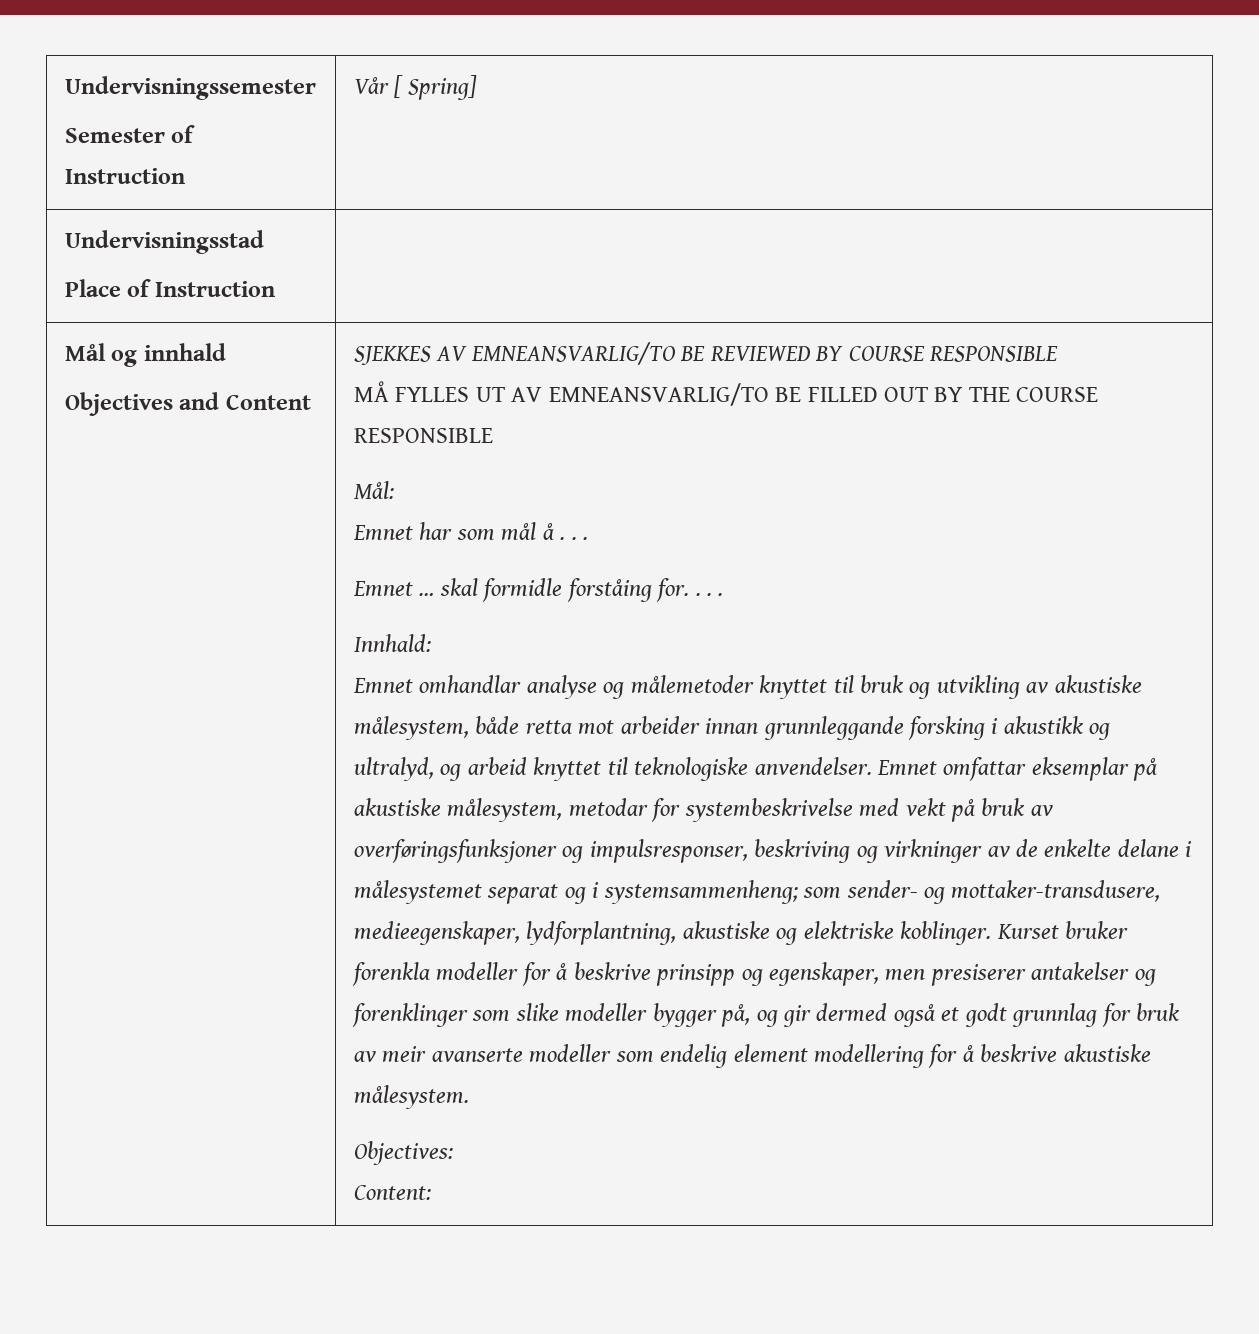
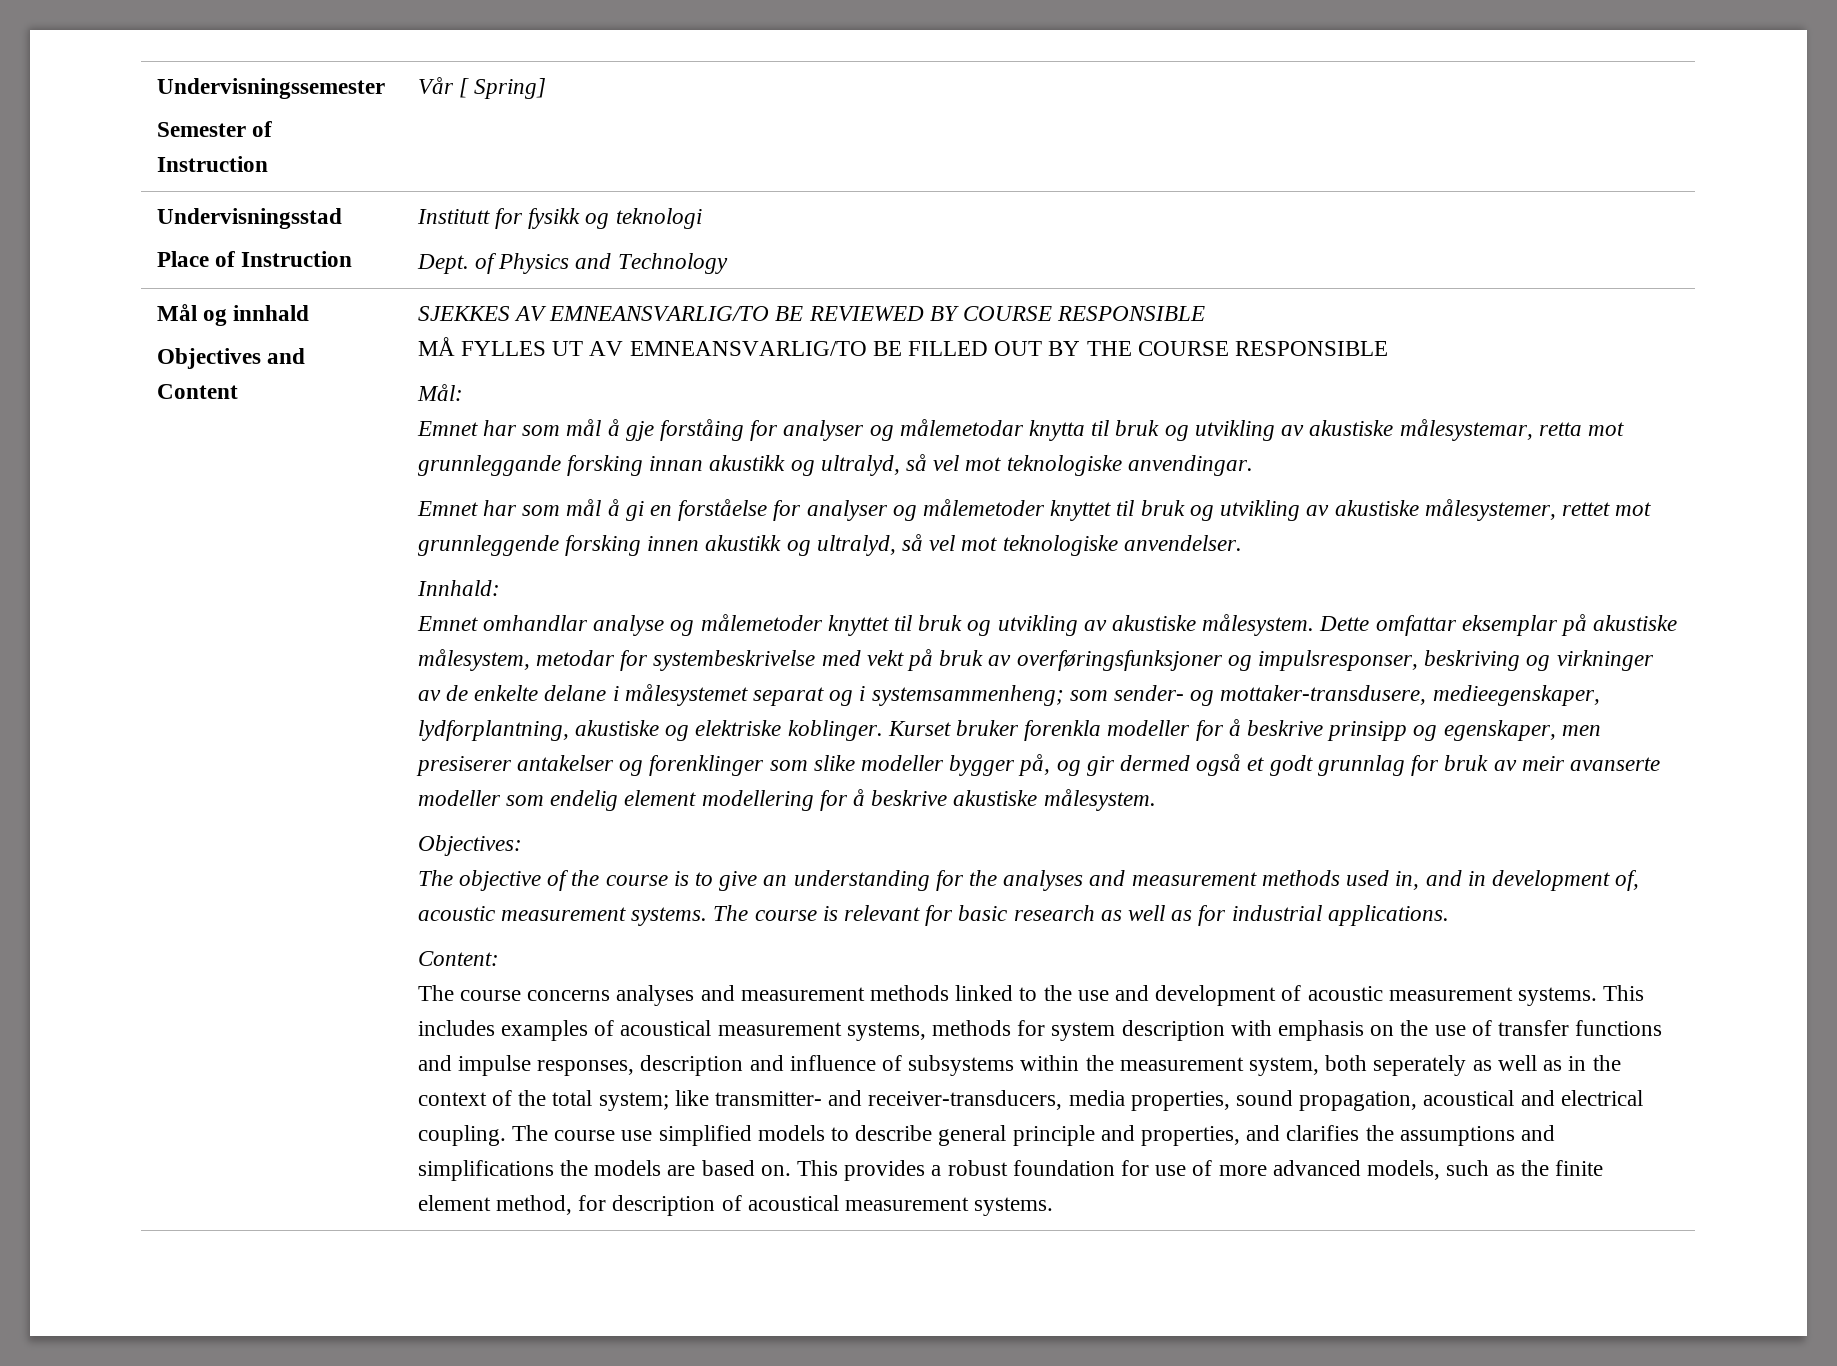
  Undervisningsstad
- Place of Instruction |
+ Place of Instruction | Institutt for fysikk og teknologi
+ Dept. of Physics and Technology
- Emnet har som mål å . . .
- Emnet … skal formidle forståing for. . . .
+ Emnet har som mål å gje forståing for analyser og målemetodar knytta til bruk og utvikling av akustiske målesystemar, retta mot grunnleggande forsking innan akustikk og ultralyd, så vel mot teknologiske anvendingar.
+ Emnet har som mål å gi en forståelse for analyser og målemetoder knyttet til bruk og utvikling av akustiske målesystemer, rettet mot grunnleggende forsking innen akustikk og ultralyd, så vel mot teknologiske anvendelser.
- Emnet omhandlar analyse og målemetoder knyttet til bruk og utvikling av akustiske målesystem, både retta mot arbeider innan grunnleggande forsking i akustikk og ultralyd, og arbeid knyttet til teknologiske anvendelser. Emnet omfattar eksemplar på akustiske målesystem, metodar for systembeskrivelse med vekt på bruk av overføringsfunksjoner og impulsresponser, beskriving og virkninger av de enkelte delane i målesystemet separat og i systemsammenheng; som sender- og mottaker-transdusere, medieegenskaper, lydforplantning, akustiske og elektriske koblinger.
+ Emnet omhandlar analyse og målemetoder knyttet til bruk og utvikling av akustiske målesystem. Dette omfattar eksemplar på akustiske målesystem, metodar for systembeskrivelse med vekt på bruk av overføringsfunksjoner og impulsresponser, beskriving og virkninger av de enkelte delane i målesystemet separat og i systemsammenheng; som sender- og mottaker-transdusere, medieegenskaper, lydforplantning, akustiske og elektriske koblinger.
+ The objective of the course is to give an understanding for the analyses and measurement methods used in, and in development of, acoustic measurement systems. The course is relevant for basic research as well as for industrial applications.
  Content:
+ The course concerns analyses and measurement methods linked to the use and development of acoustic measurement systems. This includes examples of acoustical measurement systems, methods for system description with emphasis on the use of transfer functions and impulse responses, description and influence of subsystems within the measurement system, both seperately as well as in the context of the total system; like transmitter- and receiver-transducers, media properties, sound propagation, acoustical and electrical coupling. The course use simplified models to describe general principle and properties, and clarifies the assumptions and simplifications the models are based on. This provides a robust foundation for use of more advanced models, such as the finite element method, for description of acoustical measurement systems.

